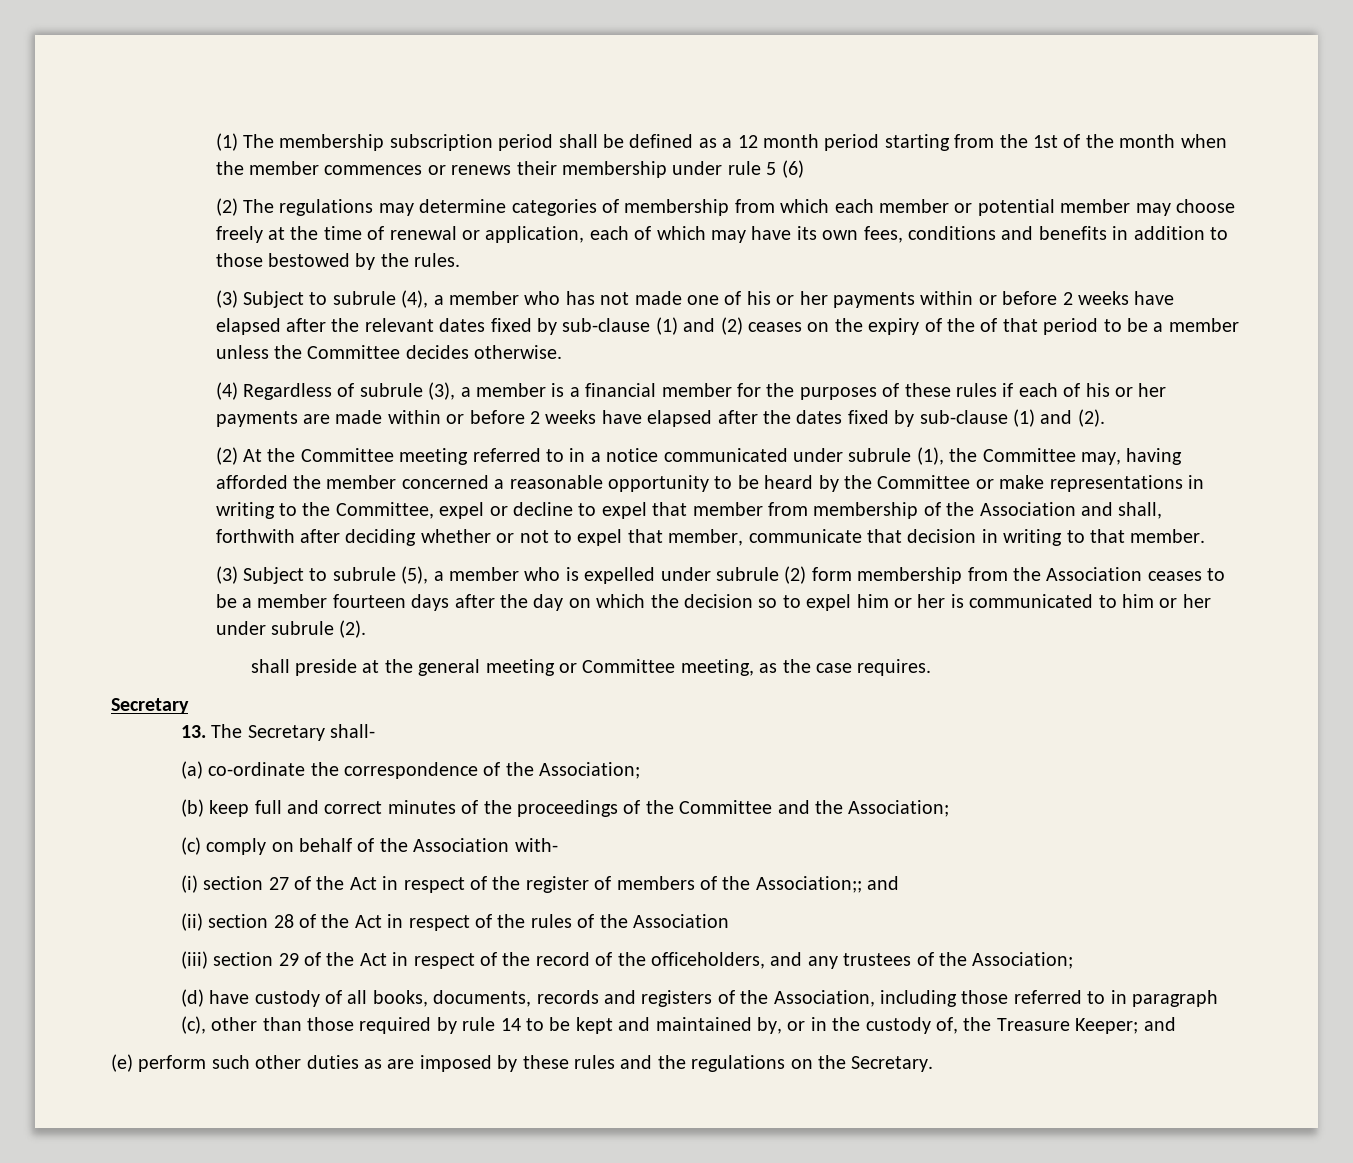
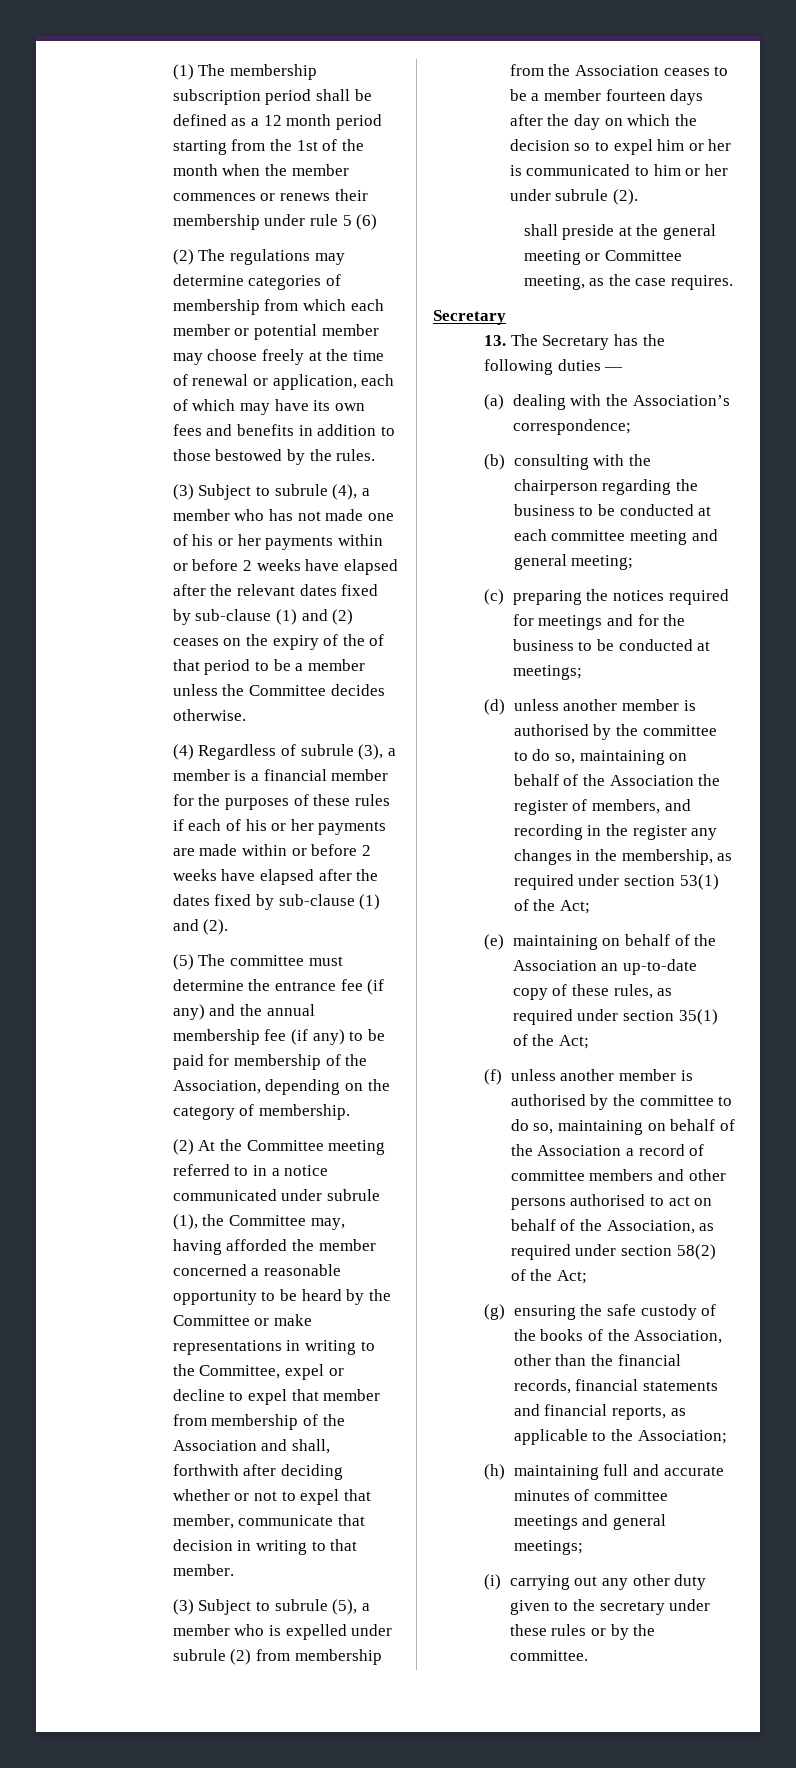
- (2) The regulations may determine categories of membership from which each member or potential member may choose freely at the time of renewal or application, each of which may have its own fees, conditions and benefits in addition to those bestowed by the rules.
+ (2) The regulations may determine categories of membership from which each member or potential member may choose freely at the time of renewal or application, each of which may have its own fees and benefits in addition to those bestowed by the rules.
+ (5) The committee must determine the entrance fee (if any) and the annual membership fee (if any) to be paid for membership of the Association, depending on the category of membership.
- (3) Subject to subrule (5), a member who is expelled under subrule (2) form membership from the Association ceases to be a member fourteen days after the day on which the decision so to expel him or her is communicated to him or her under subrule (2).
+ (3) Subject to subrule (5), a member who is expelled under subrule (2) from membership from the Association ceases to be a member fourteen days after the day on which the decision so to expel him or her is communicated to him or her under subrule (2).
- 13. The Secretary shall-
- (a) co-ordinate the correspondence of the Association;
- (b) keep full and correct minutes of the proceedings of the Committee and the Association;
- (c) comply on behalf of the Association with-
- (i) section 27 of the Act in respect of the register of members of the Association;; and
- (ii) section 28 of the Act in respect of the rules of the Association
- (iii) section 29 of the Act in respect of the record of the officeholders, and any trustees of the Association;
- (d) have custody of all books, documents, records and registers of the Association, including those referred to in paragraph (c), other than those required by rule 14 to be kept and maintained by, or in the custody of, the Treasure Keeper; and
- (e) perform such other duties as are imposed by these rules and the regulations on the Secretary.
+ 13. The Secretary has the following duties —
+ (a) dealing with the Association’s correspondence;
+ (b) consulting with the chairperson regarding the business to be conducted at each committee meeting and general meeting;
+ (c) preparing the notices required for meetings and for the business to be conducted at meetings;
+ (d) unless another member is authorised by the committee to do so, maintaining on behalf of the Association the register of members, and recording in the register any changes in the membership, as required under section 53(1) of the Act;
+ (e) maintaining on behalf of the Association an up-to-date copy of these rules, as required under section 35(1) of the Act;
+ (f) unless another member is authorised by the committee to do so, maintaining on behalf of the Association a record of committee members and other persons authorised to act on behalf of the Association, as required under section 58(2) of the Act;
+ (g) ensuring the safe custody of the books of the Association, other than the financial records, financial statements and financial reports, as applicable to the Association;
+ (h) maintaining full and accurate minutes of committee meetings and general meetings;
+ (i) carrying out any other duty given to the secretary under these rules or by the committee.

